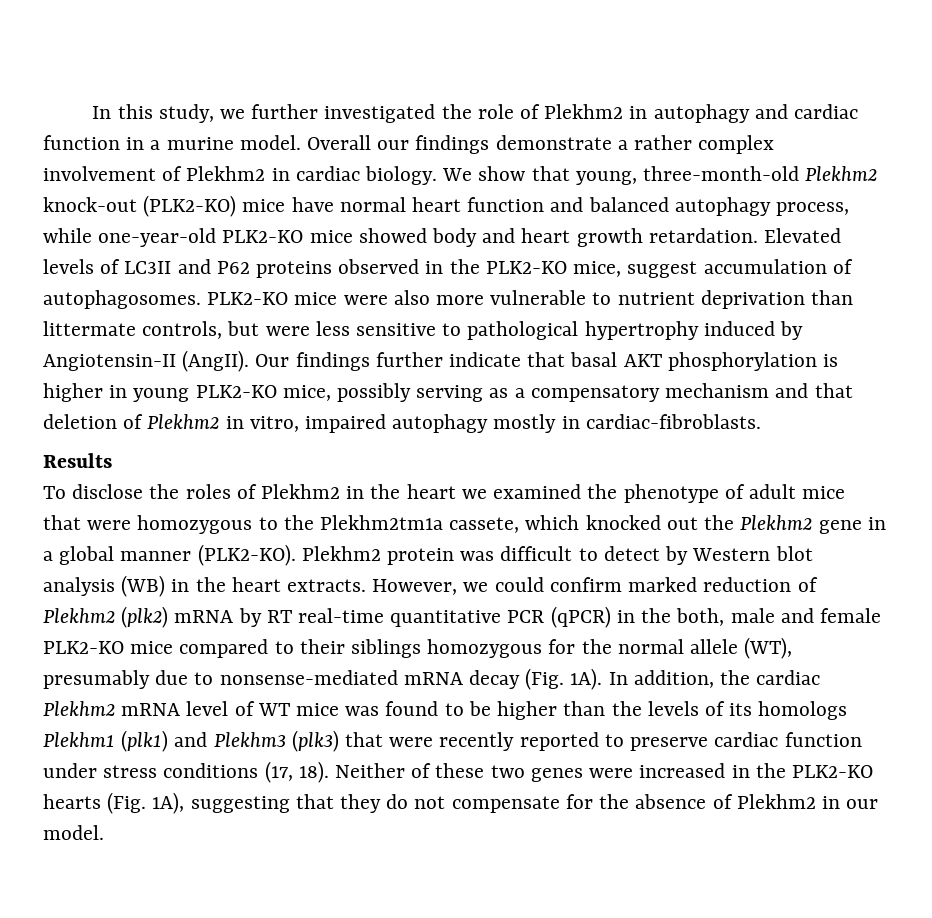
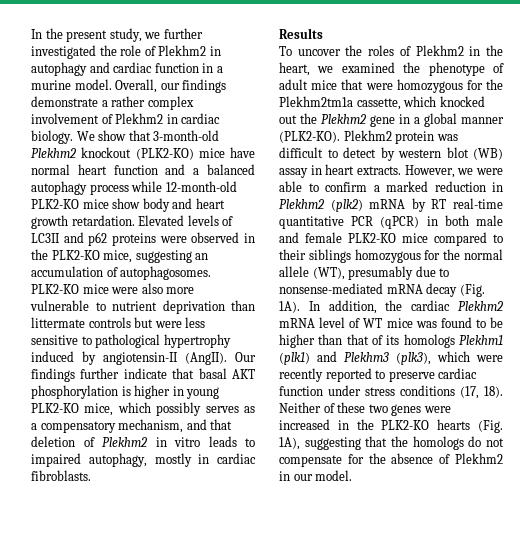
- In this study, we further investigated the role of Plekhm2 in autophagy and cardiac function in a murine model.
+ In the present study, we further investigated the role of Plekhm2 in autophagy and cardiac function in a murine model.
- Overall our findings demonstrate a rather complex involvement of Plekhm2 in cardiac biology.
+ Overall, our findings demonstrate a rather complex involvement of Plekhm2 in cardiac biology.
- We show that young, three-month-old Plekhm2 knock-out (PLK2-KO) mice have normal heart function and balanced autophagy process, while one-year-old PLK2-KO mice showed body and heart growth retardation.
+ We show that 3-month-old Plekhm2 knockout (PLK2-KO) mice have normal heart function and a balanced autophagy process while 12-month-old PLK2-KO mice show body and heart growth retardation.
- Elevated levels of LC3II and P62 proteins observed in the PLK2-KO mice, suggest accumulation of autophagosomes.
+ Elevated levels of LC3II and p62 proteins were observed in the PLK2-KO mice, suggesting an accumulation of autophagosomes.
- PLK2-KO mice were also more vulnerable to nutrient deprivation than littermate controls, but were less sensitive to pathological hypertrophy induced by Angiotensin-II (AngII).
+ PLK2-KO mice were also more vulnerable to nutrient deprivation than littermate controls but were less sensitive to pathological hypertrophy induced by angiotensin-II (AngII).
- Our findings further indicate that basal AKT phosphorylation is higher in young PLK2-KO mice, possibly serving as a compensatory mechanism and that deletion of Plekhm2 in vitro, impaired autophagy mostly in cardiac-fibroblasts.
+ Our findings further indicate that basal AKT phosphorylation is higher in young PLK2-KO mice, which possibly serves as a compensatory mechanism, and that deletion of Plekhm2 in vitro leads to impaired autophagy, mostly in cardiac fibroblasts.
- To disclose the roles of Plekhm2 in the heart we examined the phenotype of adult mice that were homozygous to the Plekhm2tm1a cassete, which knocked out the Plekhm2 gene in a global manner (PLK2-KO).
+ To uncover the roles of Plekhm2 in the heart, we examined the phenotype of adult mice that were homozygous for the Plekhm2tm1a cassette, which knocked out the Plekhm2 gene in a global manner (PLK2-KO).
- Plekhm2 protein was difficult to detect by Western blot analysis (WB) in the heart extracts. However, we could confirm marked reduction of Plekhm2 (plk2) mRNA by RT real-time quantitative PCR (qPCR) in the both, male and female PLK2-KO mice compared to their siblings homozygous for the normal allele (WT), presumably due to nonsense-mediated mRNA decay (Fig. 1A).
+ Plekhm2 protein was difficult to detect by western blot (WB) assay in heart extracts. However, we were able to confirm a marked reduction in Plekhm2 (plk2) mRNA by RT real-time quantitative PCR (qPCR) in both male and female PLK2-KO mice compared to their siblings homozygous for the normal allele (WT), presumably due to nonsense-mediated mRNA decay (Fig. 1A).
- In addition, the cardiac Plekhm2 mRNA level of WT mice was found to be higher than the levels of its homologs Plekhm1 (plk1) and Plekhm3 (plk3) that were recently reported to preserve cardiac function under stress conditions (17, 18).
+ In addition, the cardiac Plekhm2 mRNA level of WT mice was found to be higher than that of its homologs Plekhm1 (plk1) and Plekhm3 (plk3), which were recently reported to preserve cardiac function under stress conditions (17, 18).
- Neither of these two genes were increased in the PLK2-KO hearts (Fig. 1A), suggesting that they do not compensate for the absence of Plekhm2 in our model.
+ Neither of these two genes were increased in the PLK2-KO hearts (Fig. 1A), suggesting that the homologs do not compensate for the absence of Plekhm2 in our model.

